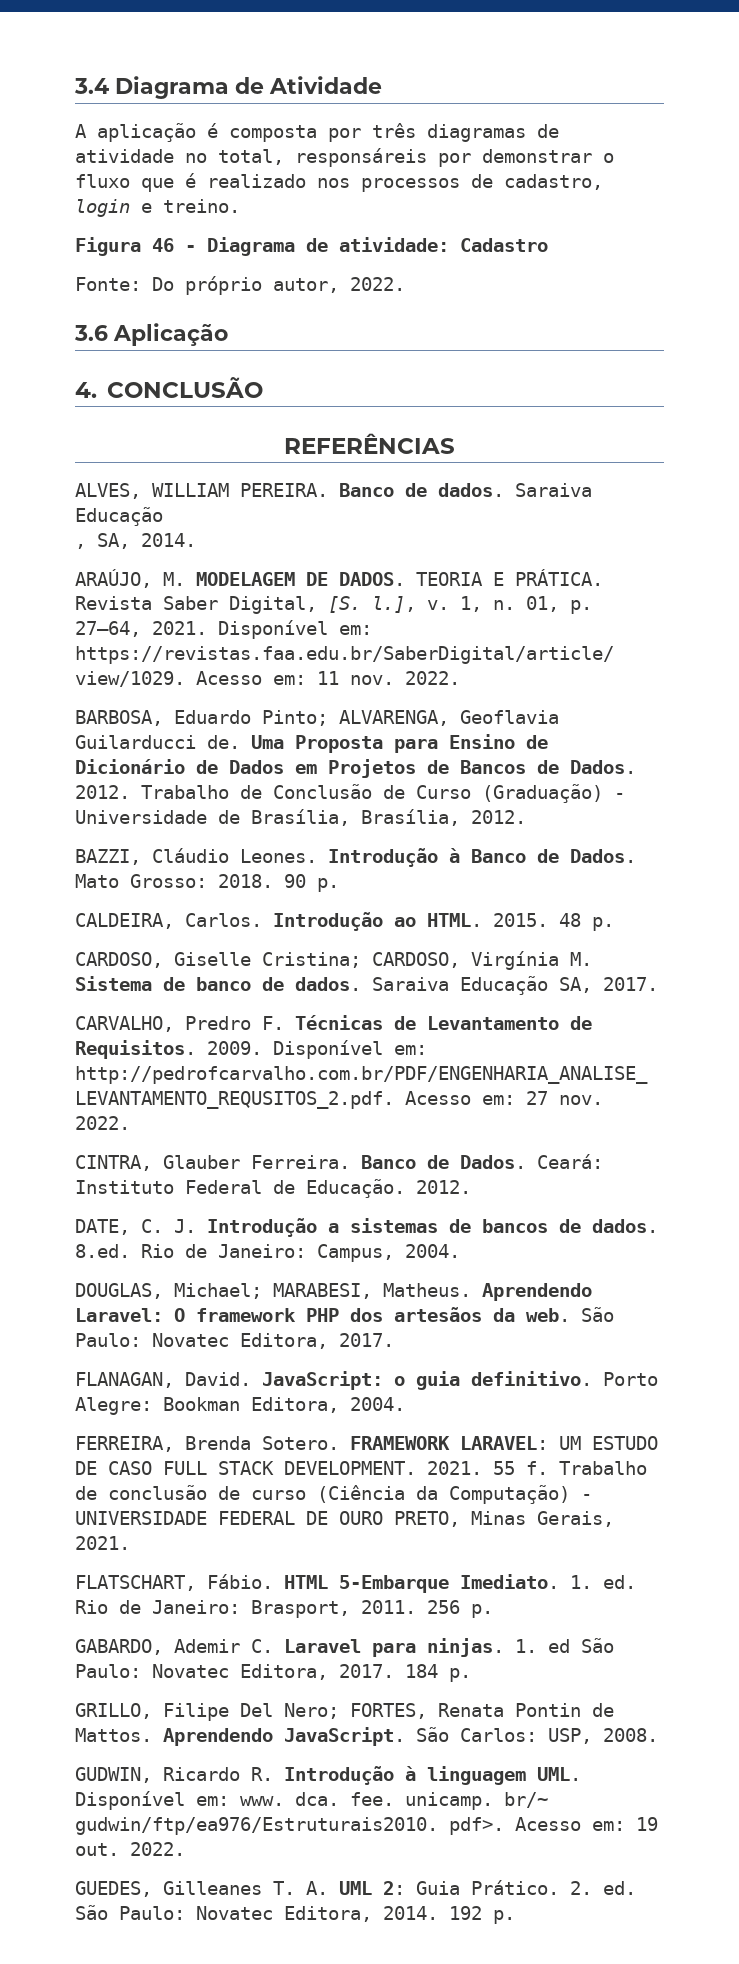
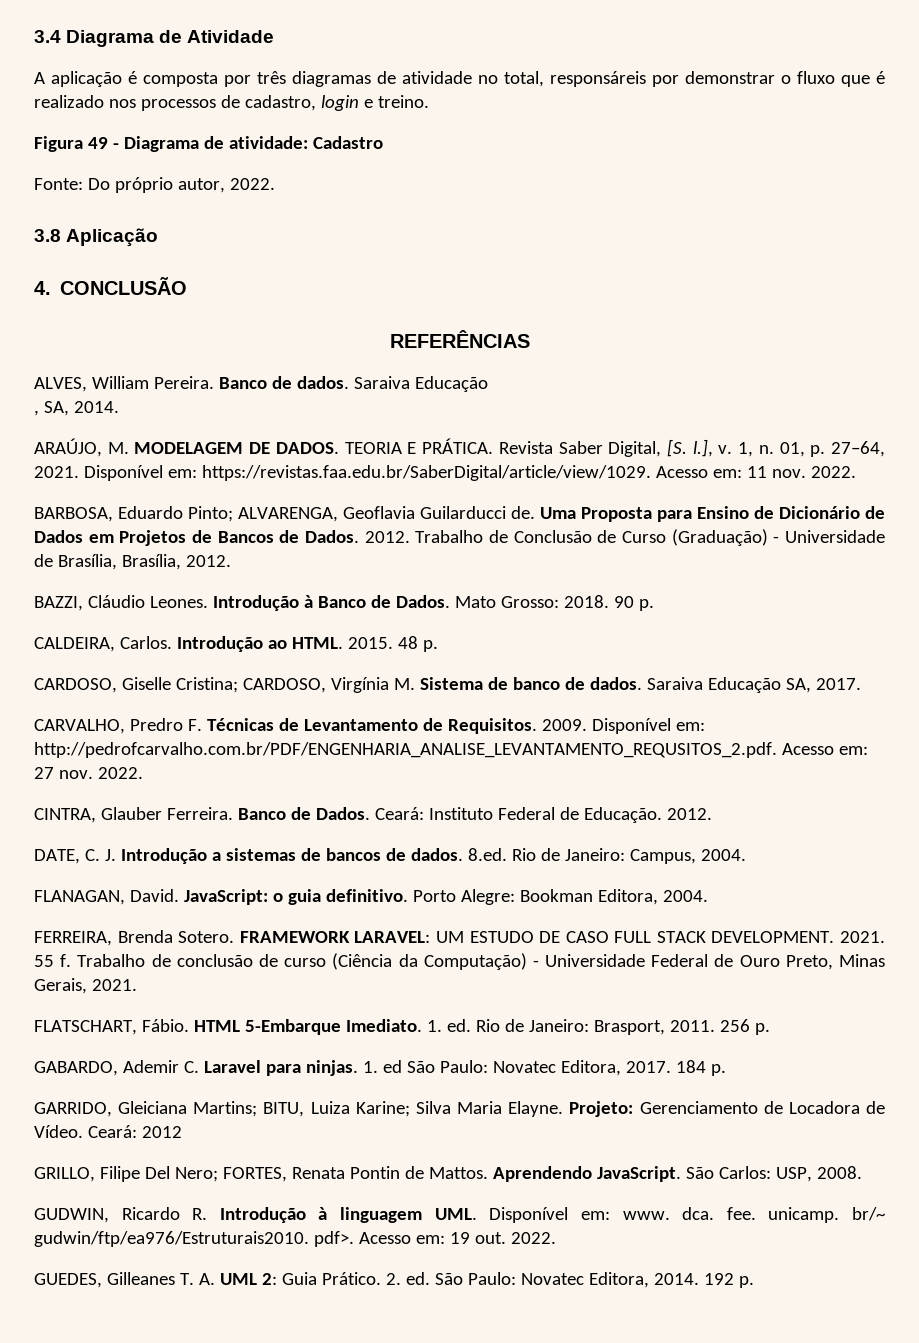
- Figura 46 - Diagrama de atividade: Cadastro
+ Figura 49 - Diagrama de atividade: Cadastro
- 3.6 Aplicação
+ 3.8 Aplicação
- ALVES, WILLIAM PEREIRA.
+ ALVES, William Pereira.
- DOUGLAS, Michael; MARABESI, Matheus. Aprendendo Laravel: O framework PHP dos artesãos da web. São Paulo: Novatec Editora, 2017.
- Trabalho de conclusão de curso (Ciência da Computação) - UNIVERSIDADE FEDERAL DE OURO PRETO, Minas Gerais, 2021.
+ Trabalho de conclusão de curso (Ciência da Computação) - Universidade Federal de Ouro Preto, Minas Gerais, 2021.
+ GARRIDO, Gleiciana Martins; BITU, Luiza Karine; Silva Maria Elayne. Projeto: Gerenciamento de Locadora de Vídeo. Ceará: 2012

